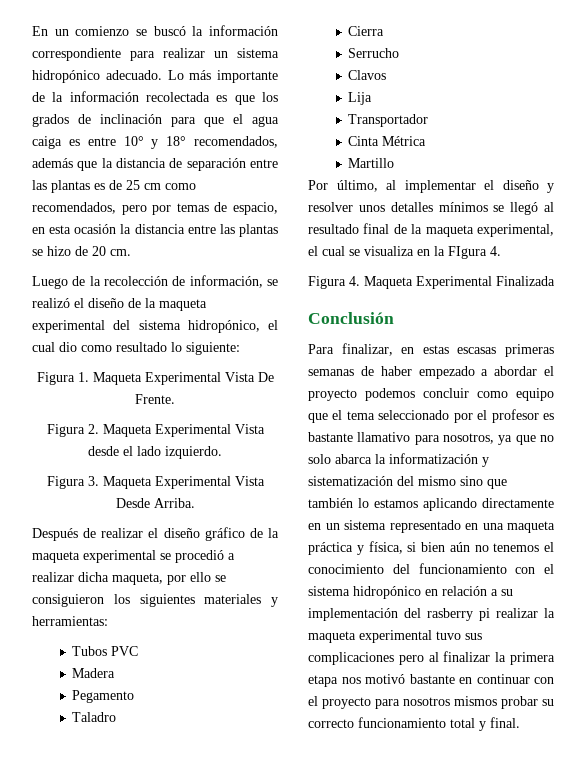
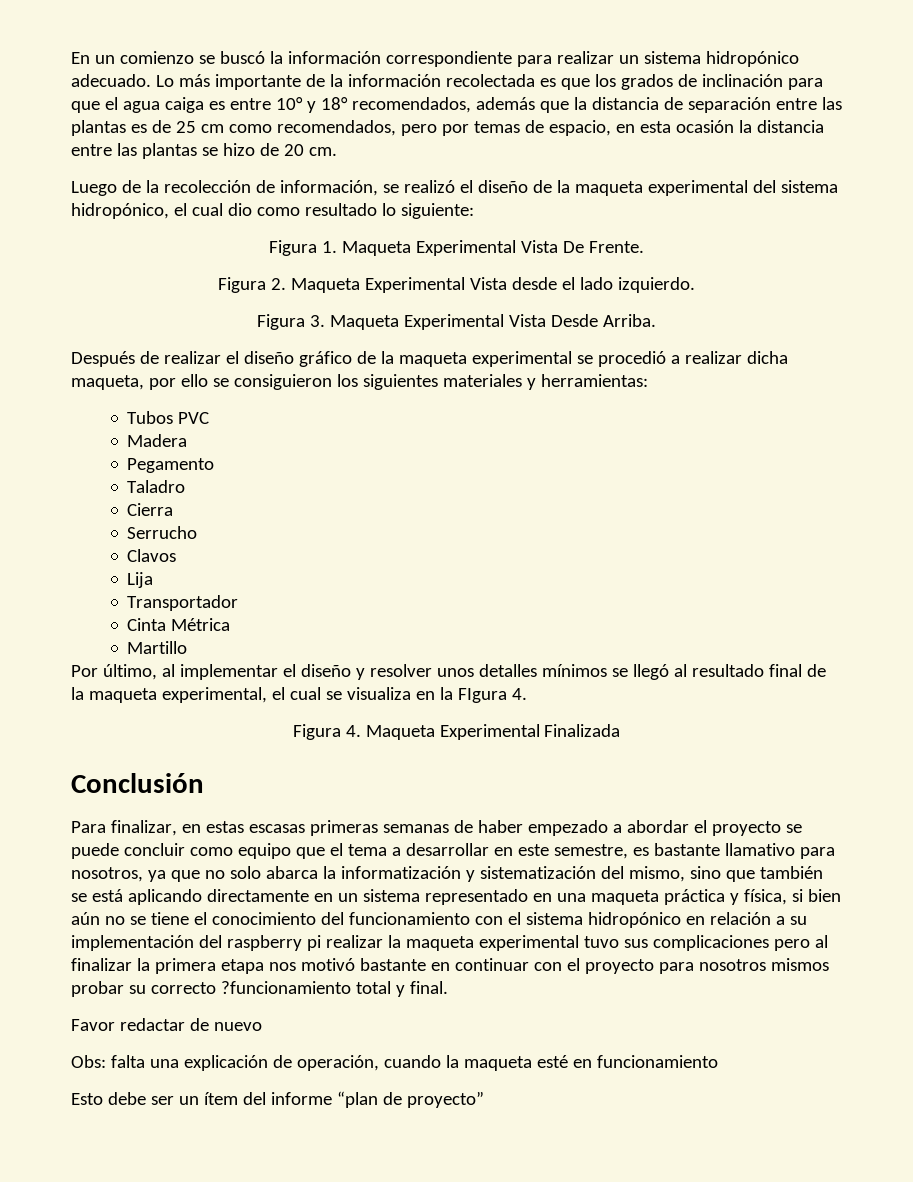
- Para finalizar, en estas escasas primeras semanas de haber empezado a abordar el proyecto podemos concluir como equipo que el tema seleccionado por el profesor es bastante llamativo para nosotros, ya que no solo abarca la informatización y sistematización del mismo sino que también lo estamos aplicando directamente en un sistema representado en una maqueta práctica y física, si bien aún no tenemos el conocimiento del funcionamiento con el sistema hidropónico en relación a su implementación del rasberry pi realizar la maqueta experimental tuvo sus complicaciones pero al finalizar la primera etapa nos motivó bastante en continuar con el proyecto para nosotros mismos probar su correcto funcionamiento total y final.
+ Para finalizar, en estas escasas primeras semanas de haber empezado a abordar el proyecto se puede concluir como equipo que el tema a desarrollar en este semestre, es bastante llamativo para nosotros, ya que no solo abarca la informatización y sistematización del mismo, sino que también se está aplicando directamente en un sistema representado en una maqueta práctica y física, si bien aún no se tiene el conocimiento del funcionamiento con el sistema hidropónico en relación a su implementación del raspberry pi realizar la maqueta experimental tuvo sus complicaciones pero al finalizar la primera etapa nos motivó bastante en continuar con el proyecto para nosotros mismos probar su correcto ?funcionamiento total y final.
+ Favor redactar de nuevo
+ Obs: falta una explicación de operación, cuando la maqueta esté en funcionamiento
+ Esto debe ser un ítem del informe “plan de proyecto”

